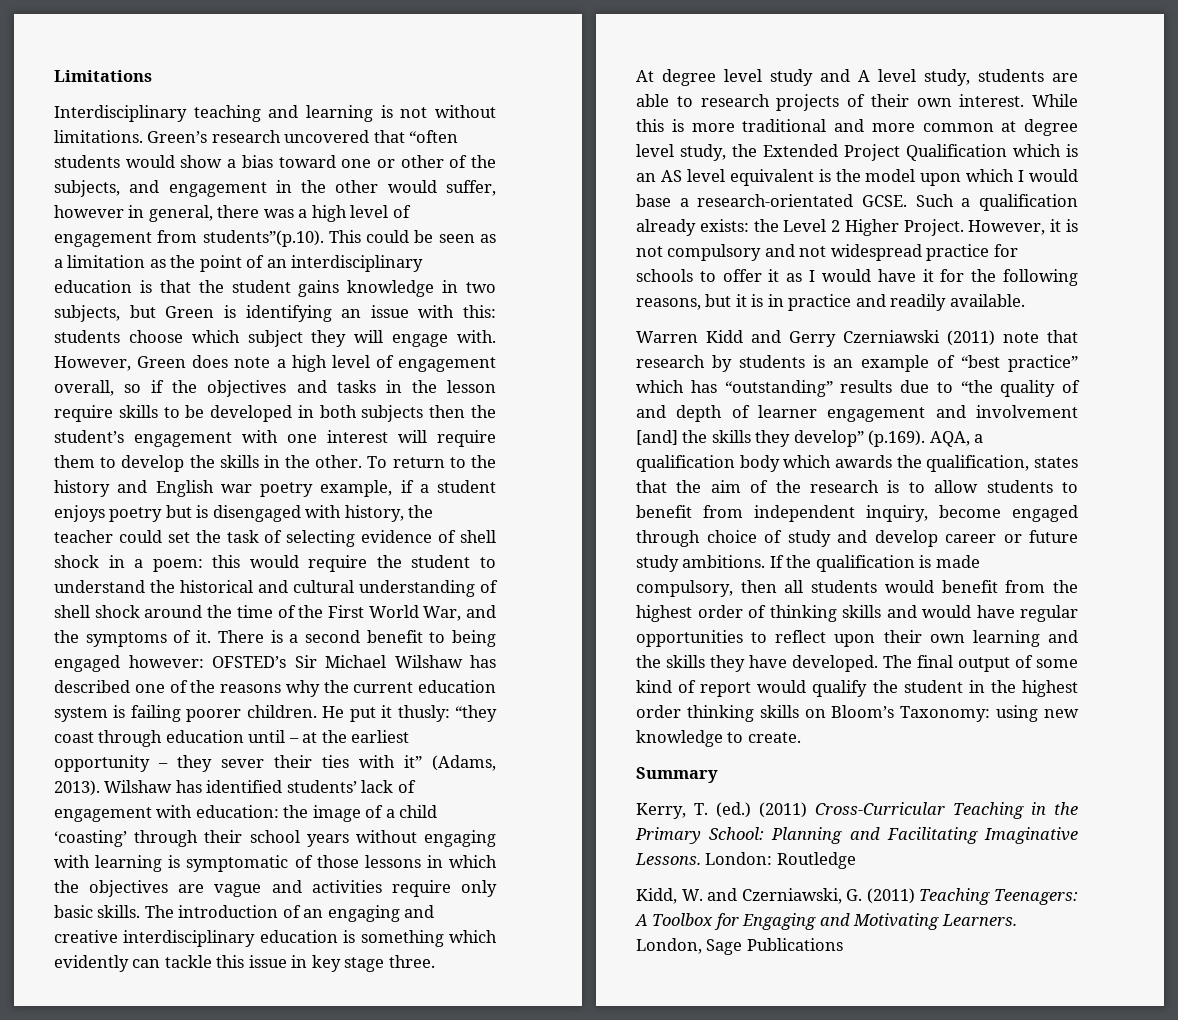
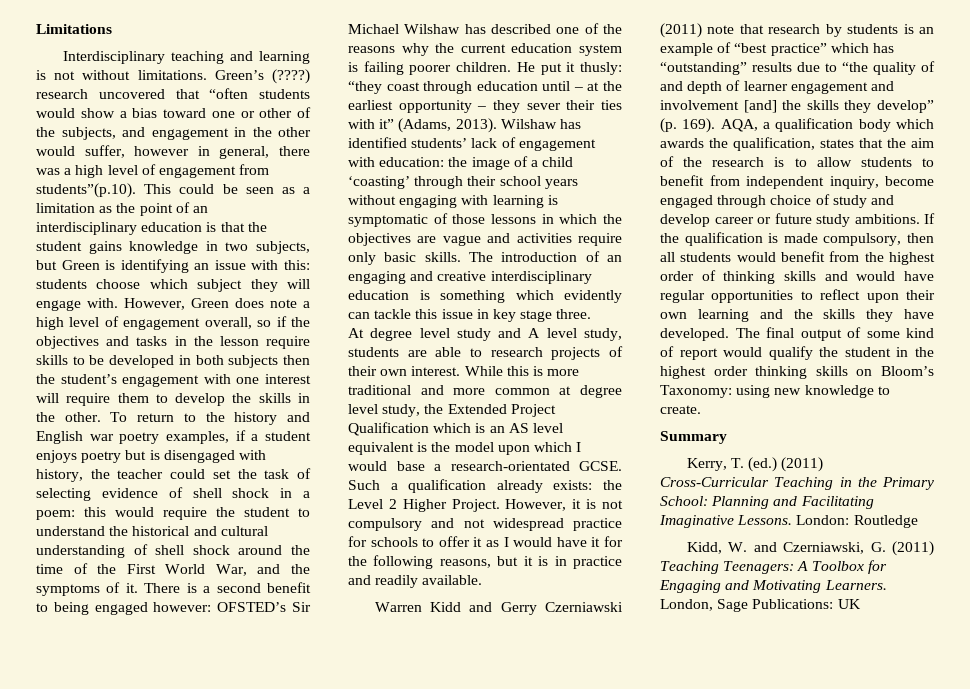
- Green’s research uncovered that “often students would show a bias toward one or other of the subjects, and engagement in the other would suffer, however in general, there was a high level of engagement from students”(p.10). This could be seen as a limitation as the point of an interdisciplinary education is that the student gains knowledge in two subjects, but Green is identifying an issue with this:
+ Green’s (????) research uncovered that “often students would show a bias toward one or other of the subjects, and engagement in the other would suffer, however in general, there was a high level of engagement from students”(p.10). This could be seen as a limitation as the point of an interdisciplinary education is that the student gains knowledge in two subjects, but Green is identifying an issue with this:
- To return to the history and English war poetry example, if a student enjoys poetry but is disengaged with history, the teacher could set the task of selecting evidence of shell shock in a poem:
+ To return to the history and English war poetry examples, if a student enjoys poetry but is disengaged with history, the teacher could set the task of selecting evidence of shell shock in a poem:
- Warren Kidd and Gerry Czerniawski (2011) note that research by students is an example of “best practice” which has “outstanding” results due to “the quality of and depth of learner engagement and involvement [and] the skills they develop” (p.169). AQA, a qualification body which awards the qualification, states that the aim of the research is to allow students to benefit from independent inquiry, become engaged through choice of study and develop career or future study ambitions.
+ Warren Kidd and Gerry Czerniawski (2011) note that research by students is an example of “best practice” which has “outstanding” results due to “the quality of and depth of learner engagement and involvement [and] the skills they develop” (p. 169). AQA, a qualification body which awards the qualification, states that the aim of the research is to allow students to benefit from independent inquiry, become engaged through choice of study and develop career or future study ambitions.
- London, Sage Publications
+ London, Sage Publications: UK

